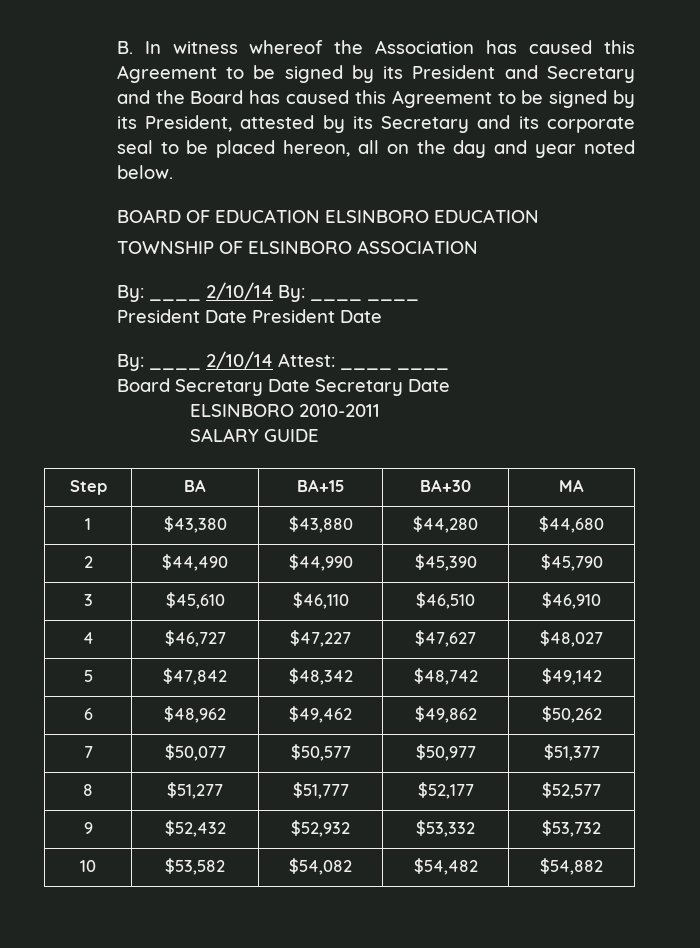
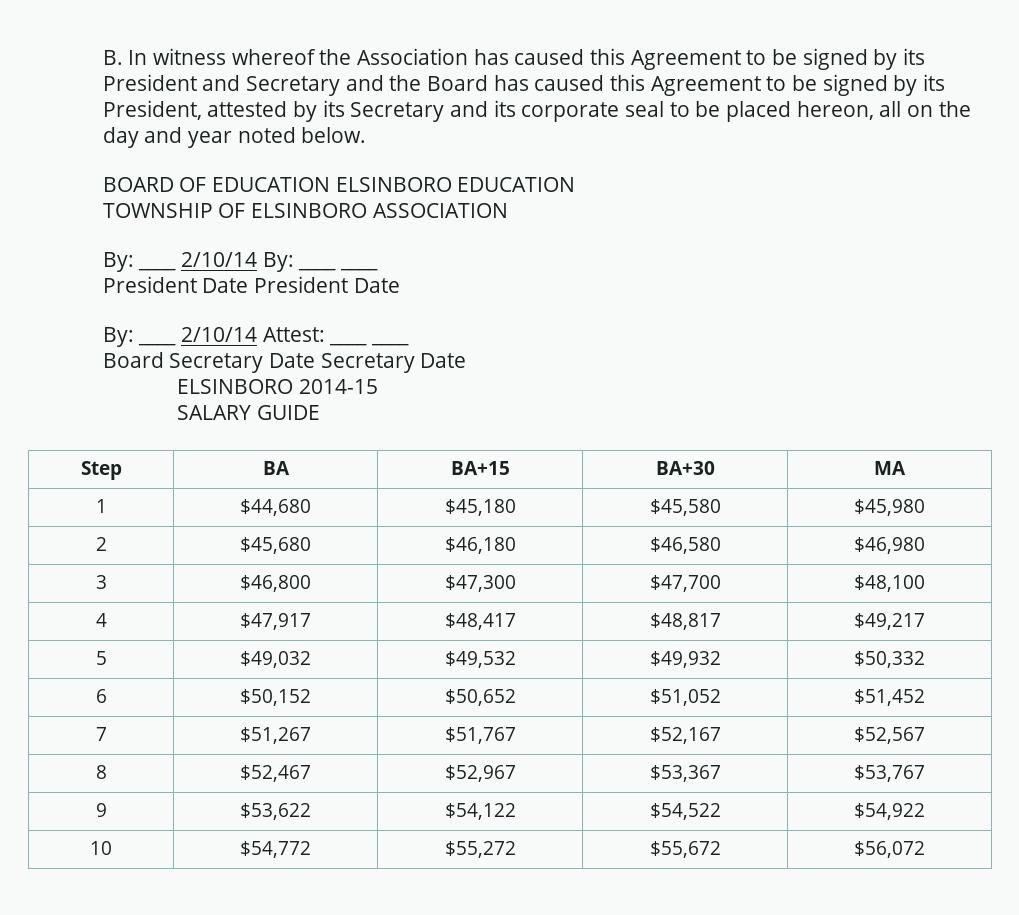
- ELSINBORO 2010-2011
+ ELSINBORO 2014-15
- 1 | $43,380 | $43,880 | $44,280 | $44,680
- 2 | $44,490 | $44,990 | $45,390 | $45,790
- 3 | $45,610 | $46,110 | $46,510 | $46,910
- 4 | $46,727 | $47,227 | $47,627 | $48,027
- 5 | $47,842 | $48,342 | $48,742 | $49,142
- 6 | $48,962 | $49,462 | $49,862 | $50,262
- 7 | $50,077 | $50,577 | $50,977 | $51,377
- 8 | $51,277 | $51,777 | $52,177 | $52,577
- 9 | $52,432 | $52,932 | $53,332 | $53,732
- 10 | $53,582 | $54,082 | $54,482 | $54,882
+ 1 | $44,680 | $45,180 | $45,580 | $45,980
+ 2 | $45,680 | $46,180 | $46,580 | $46,980
+ 3 | $46,800 | $47,300 | $47,700 | $48,100
+ 4 | $47,917 | $48,417 | $48,817 | $49,217
+ 5 | $49,032 | $49,532 | $49,932 | $50,332
+ 6 | $50,152 | $50,652 | $51,052 | $51,452
+ 7 | $51,267 | $51,767 | $52,167 | $52,567
+ 8 | $52,467 | $52,967 | $53,367 | $53,767
+ 9 | $53,622 | $54,122 | $54,522 | $54,922
+ 10 | $54,772 | $55,272 | $55,672 | $56,072

